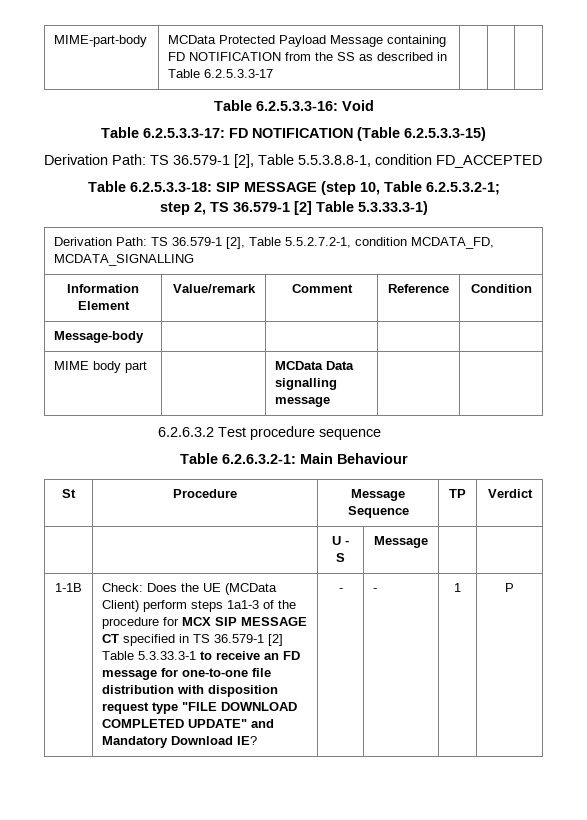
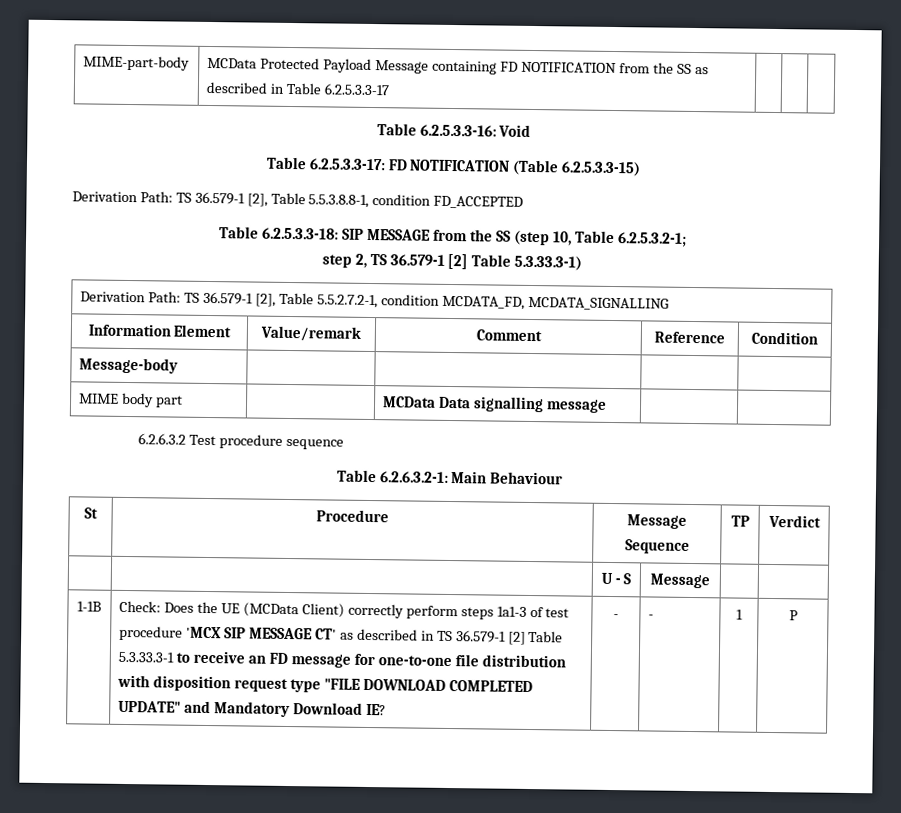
- Table 6.2.5.3.3-18: SIP MESSAGE (step 10, Table 6.2.5.3.2-1;
+ Table 6.2.5.3.3-18: SIP MESSAGE from the SS (step 10, Table 6.2.5.3.2-1;
- Check: Does the UE (MCData Client) perform steps 1a1-3 of the procedure for MCX SIP MESSAGE CT specified in TS 36.579-1 [2] Table 5.3.33.3-1 to receive an FD message for one-to-one file distribution with disposition request type "FILE DOWNLOAD COMPLETED UPDATE" and Mandatory Download IE?
+ Check: Does the UE (MCData Client) correctly perform steps 1a1-3 of test procedure 'MCX SIP MESSAGE CT' as described in TS 36.579-1 [2] Table 5.3.33.3-1 to receive an FD message for one-to-one file distribution with disposition request type "FILE DOWNLOAD COMPLETED UPDATE" and Mandatory Download IE?

